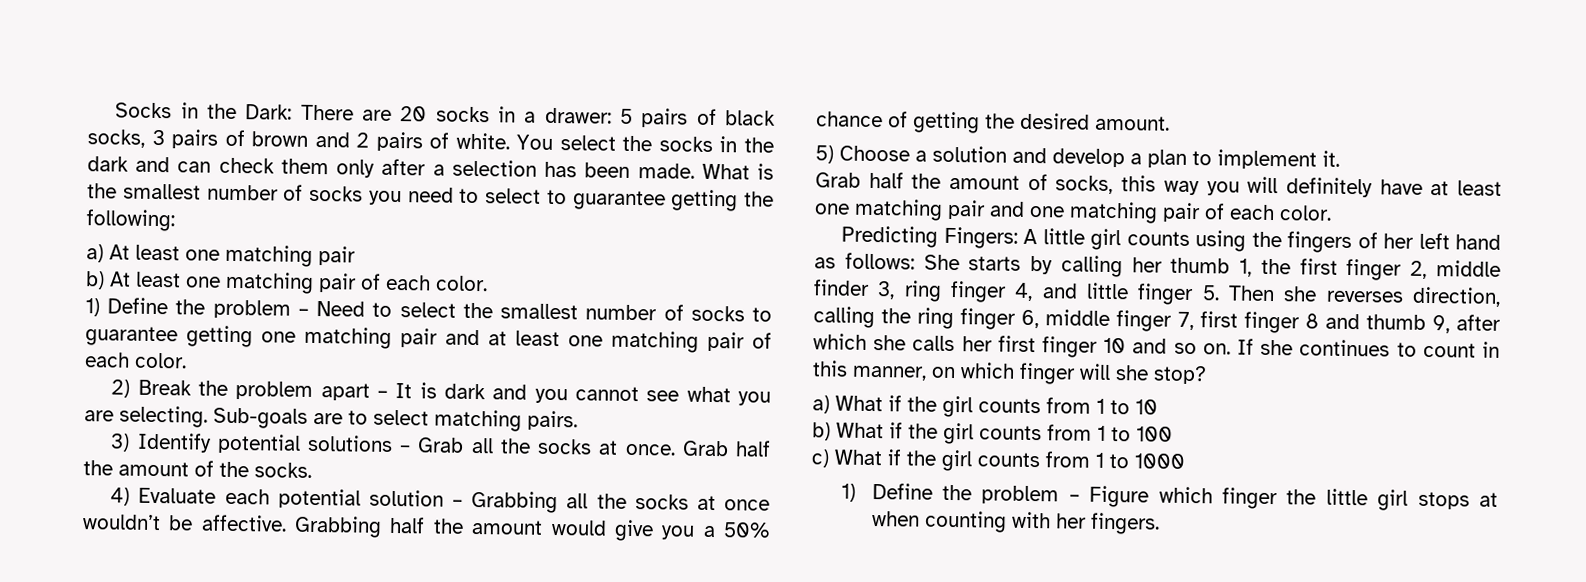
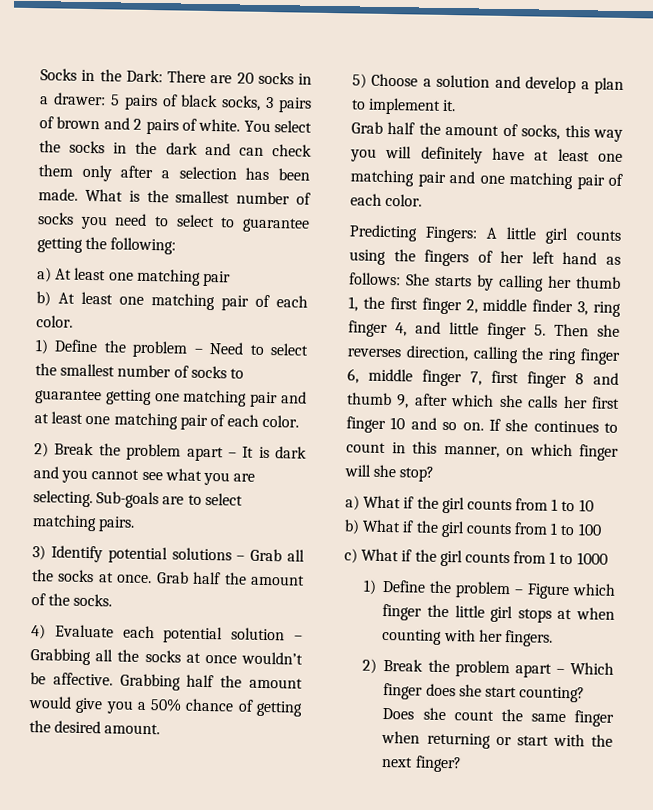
+ 2) Break the problem apart – Which finger does she start counting? Does she count the same finger when returning or start with the next finger?

